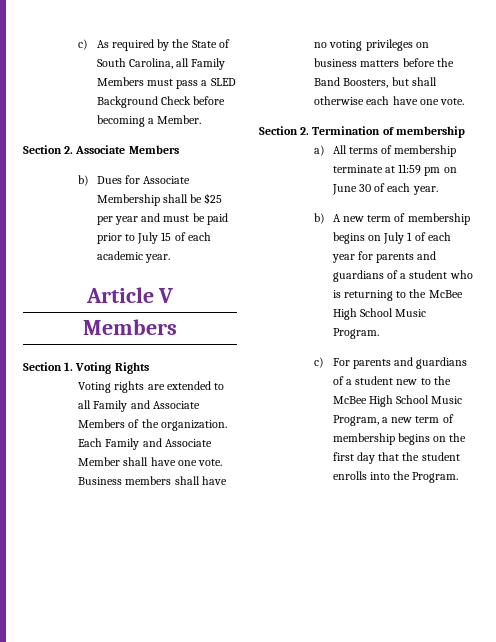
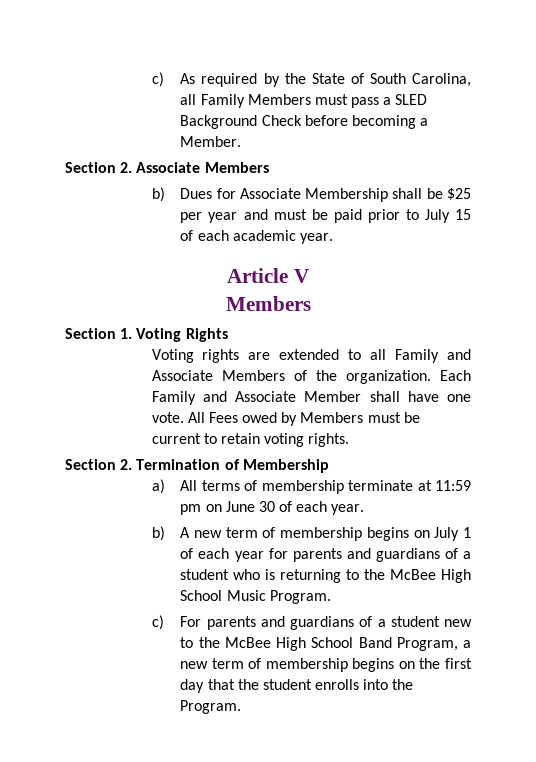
- Business members shall have no voting privileges on business matters before the Band Boosters, but shall otherwise each have one vote.
+ All Fees owed by Members must be current to retain voting rights.
- Section 2. Termination of membership
+ Section 2. Termination of Membership
- c) For parents and guardians of a student new to the McBee High School Music Program, a new term of membership begins on the first day that the student enrolls into the Program.
+ c) For parents and guardians of a student new to the McBee High School Band Program, a new term of membership begins on the first day that the student enrolls into the Program.

